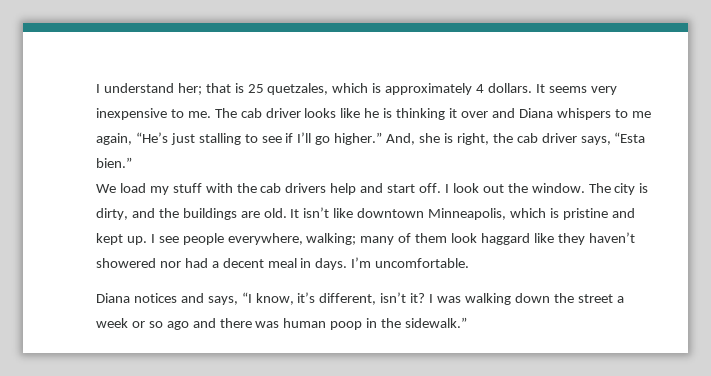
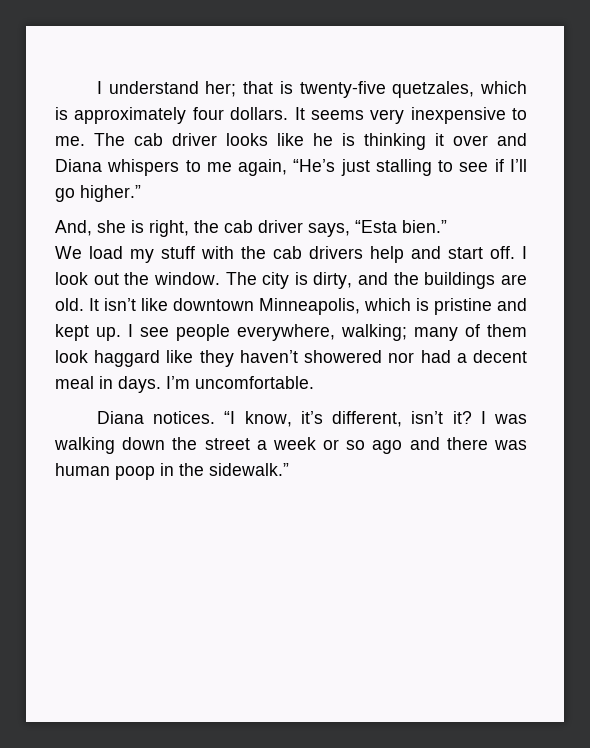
- I understand her; that is 25 quetzales, which is approximately 4 dollars.
+ I understand her; that is twenty-five quetzales, which is approximately four dollars.
- The cab driver looks like he is thinking it over and Diana whispers to me again, “He’s just stalling to see if I’ll go higher.” And, she is right, the cab driver says, “Esta bien.”
+ The cab driver looks like he is thinking it over and Diana whispers to me again, “He’s just stalling to see if I’ll go higher.”
+ And, she is right, the cab driver says, “Esta bien.”
- Diana notices and says, “I know, it’s different, isn’t it?
+ Diana notices. “I know, it’s different, isn’t it?

